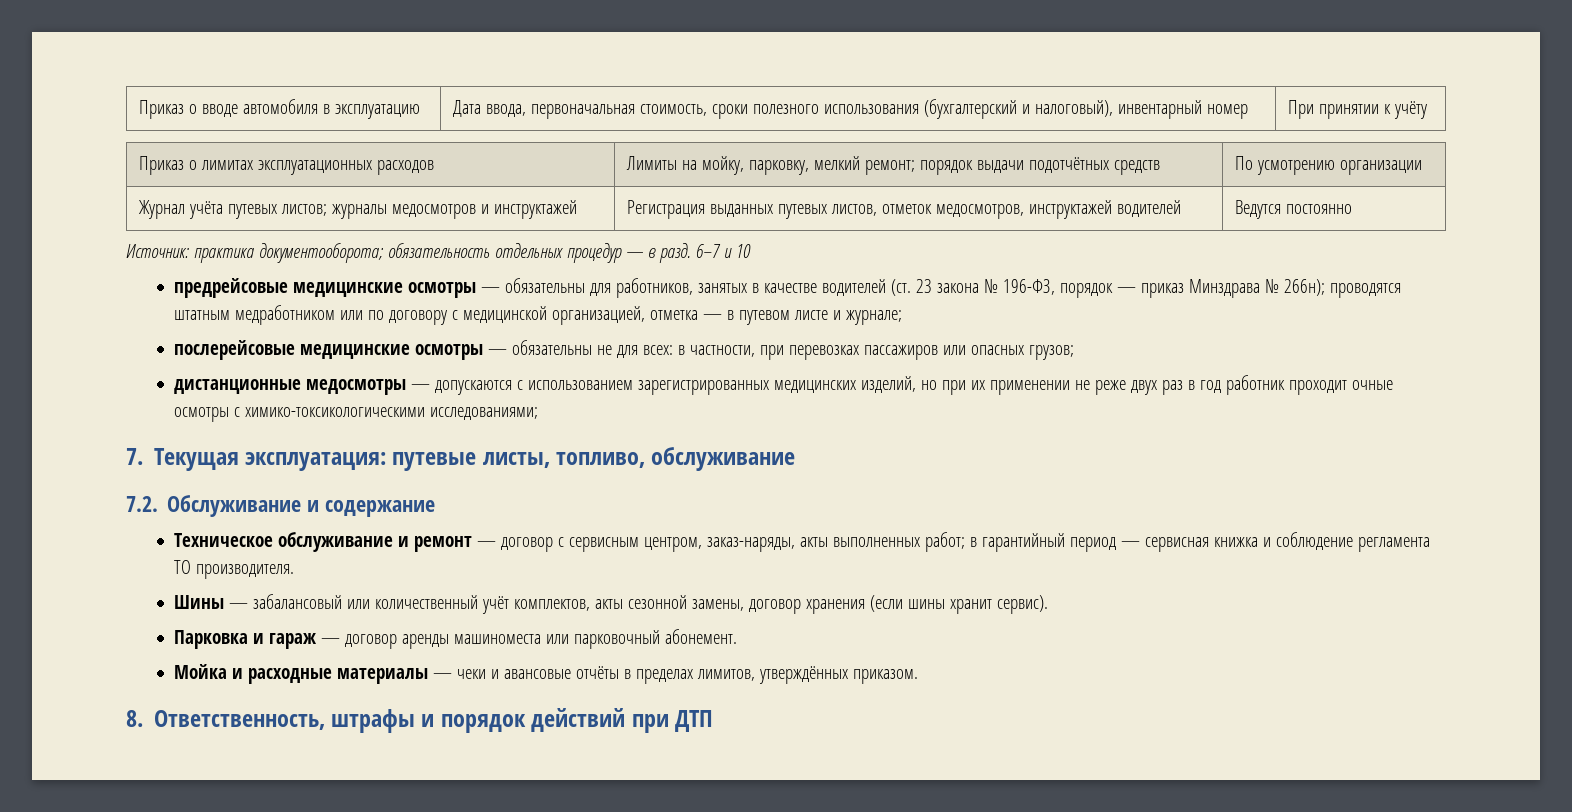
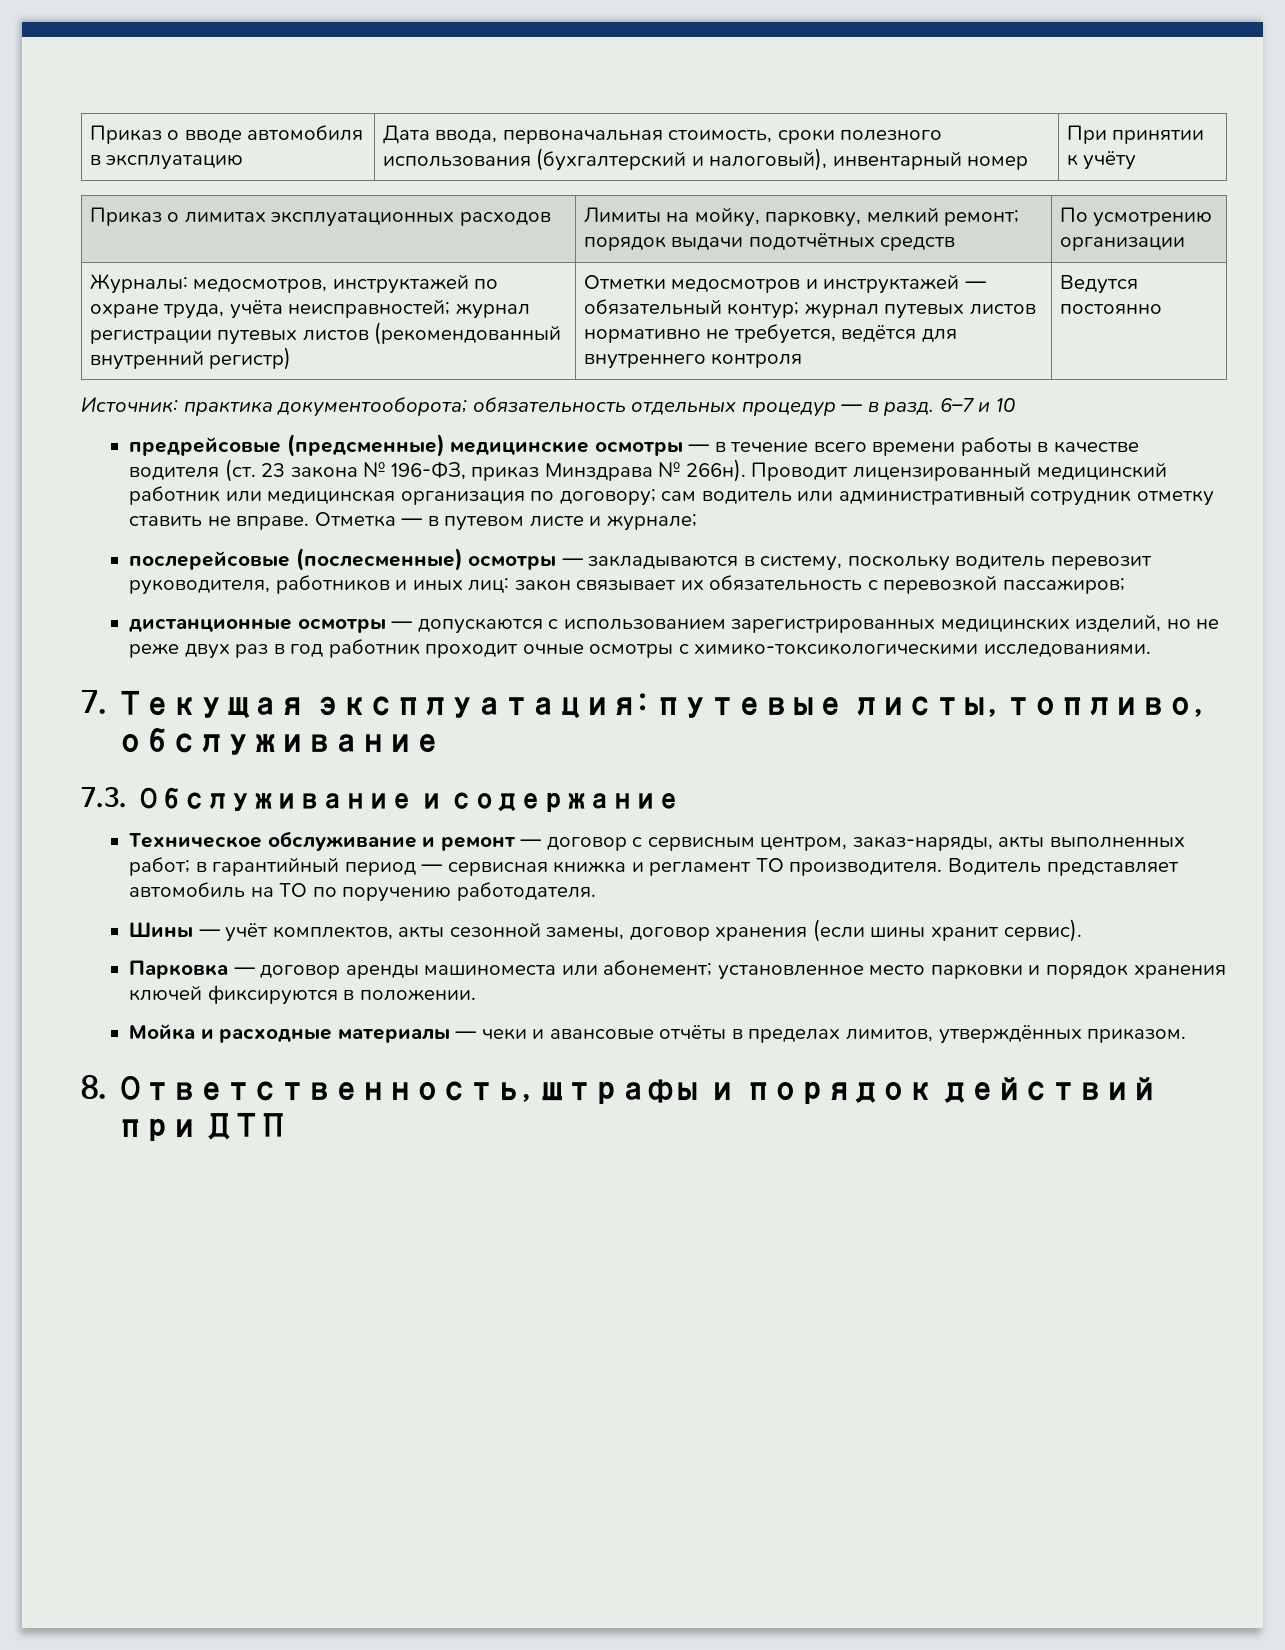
- Журнал учёта путевых листов; журналы медосмотров и инструктажей | Регистрация выданных путевых листов, отметок медосмотров, инструктажей водителей | Ведутся постоянно
+ Журналы: медосмотров, инструктажей по охране труда, учёта неисправностей; журнал регистрации путевых листов (рекомендованный внутренний регистр) | Отметки медосмотров и инструктажей — обязательный контур; журнал путевых листов нормативно не требуется, ведётся для внутреннего контроля | Ведутся постоянно
- предрейсовые медицинские осмотры — обязательны для работников, занятых в качестве водителей (ст. 23 закона № 196-ФЗ, порядок — приказ Минздрава № 266н); проводятся штатным медработником или по договору с медицинской организацией, отметка — в путевом листе и журнале;
+ предрейсовые (предсменные) медицинские осмотры — в течение всего времени работы в качестве водителя (ст. 23 закона № 196-ФЗ, приказ Минздрава № 266н). Проводит лицензированный медицинский работник или медицинская организация по договору; сам водитель или административный сотрудник отметку ставить не вправе. Отметка — в путевом листе и журнале;
- послерейсовые медицинские осмотры — обязательны не для всех: в частности, при перевозках пассажиров или опасных грузов;
+ послерейсовые (послесменные) осмотры — закладываются в систему, поскольку водитель перевозит руководителя, работников и иных лиц: закон связывает их обязательность с перевозкой пассажиров;
- дистанционные медосмотры — допускаются с использованием зарегистрированных медицинских изделий, но при их применении не реже двух раз в год работник проходит очные осмотры с химико-токсикологическими исследованиями;
+ дистанционные осмотры — допускаются с использованием зарегистрированных медицинских изделий, но не реже двух раз в год работник проходит очные осмотры с химико-токсикологическими исследованиями.
- 7.2. Обслуживание и содержание
+ 7.3. Обслуживание и содержание
- Техническое обслуживание и ремонт — договор с сервисным центром, заказ-наряды, акты выполненных работ; в гарантийный период — сервисная книжка и соблюдение регламента ТО производителя.
+ Техническое обслуживание и ремонт — договор с сервисным центром, заказ-наряды, акты выполненных работ; в гарантийный период — сервисная книжка и регламент ТО производителя. Водитель представляет автомобиль на ТО по поручению работодателя.
- Шины — забалансовый или количественный учёт комплектов, акты сезонной замены, договор хранения (если шины хранит сервис).
+ Шины — учёт комплектов, акты сезонной замены, договор хранения (если шины хранит сервис).
- Парковка и гараж — договор аренды машиноместа или парковочный абонемент.
+ Парковка — договор аренды машиноместа или абонемент; установленное место парковки и порядок хранения ключей фиксируются в положении.

